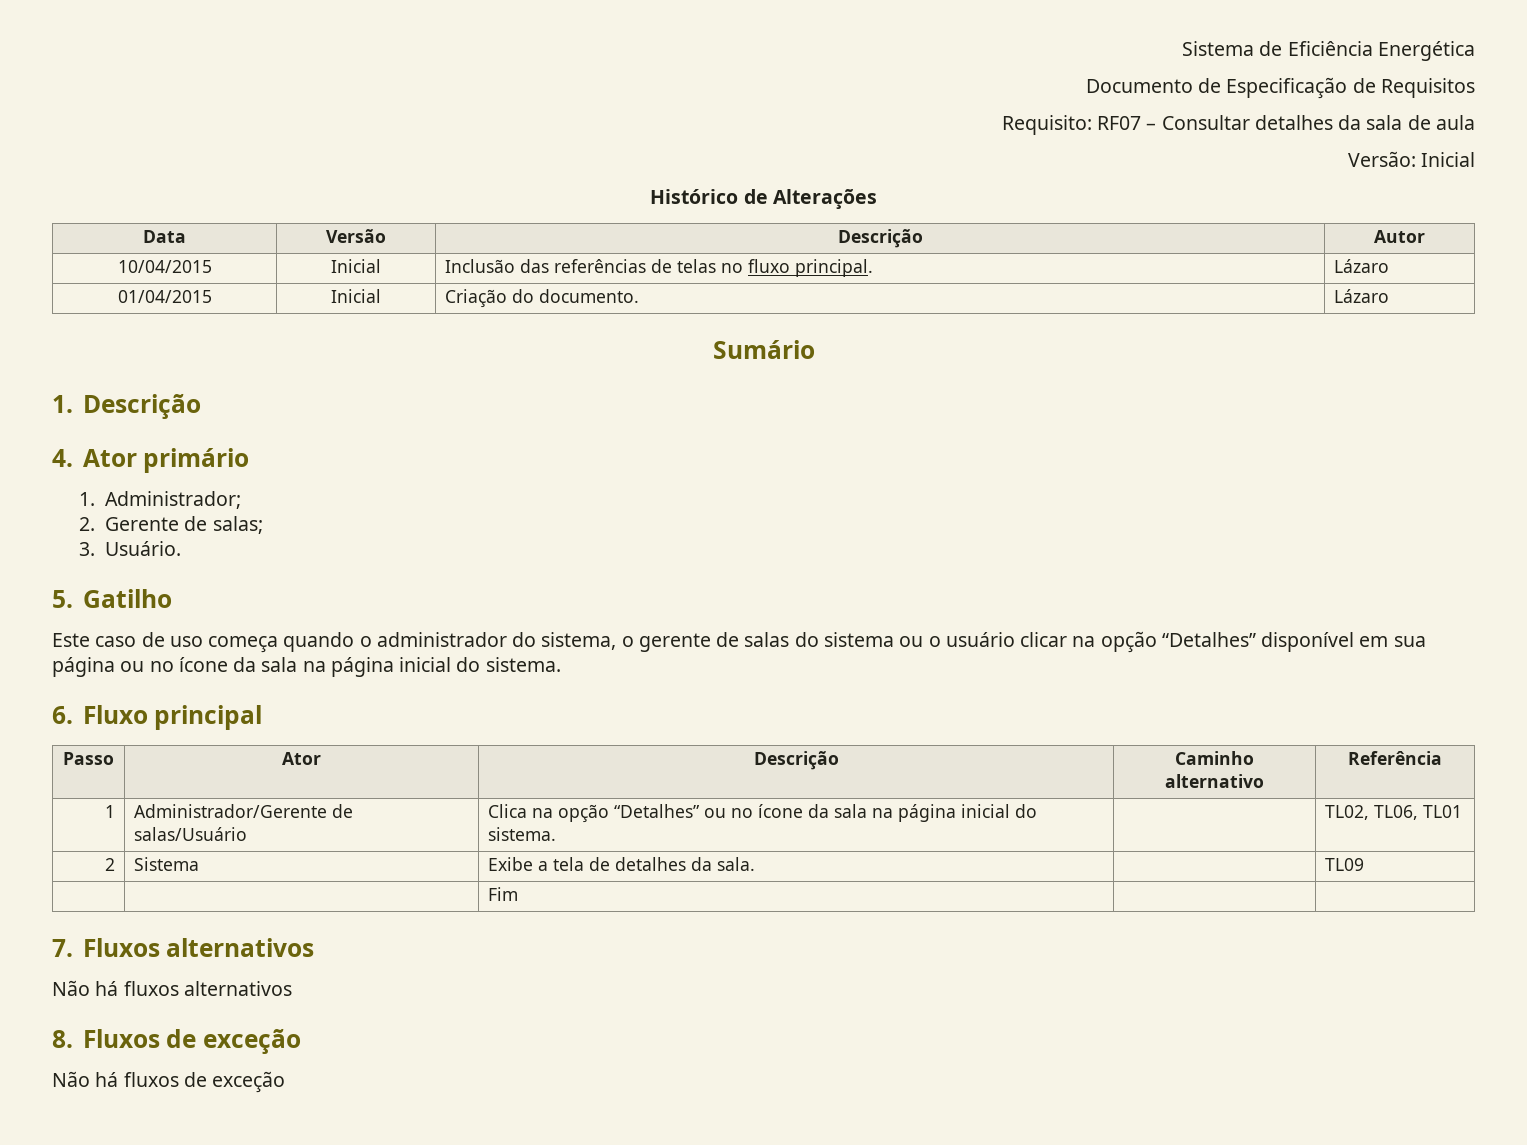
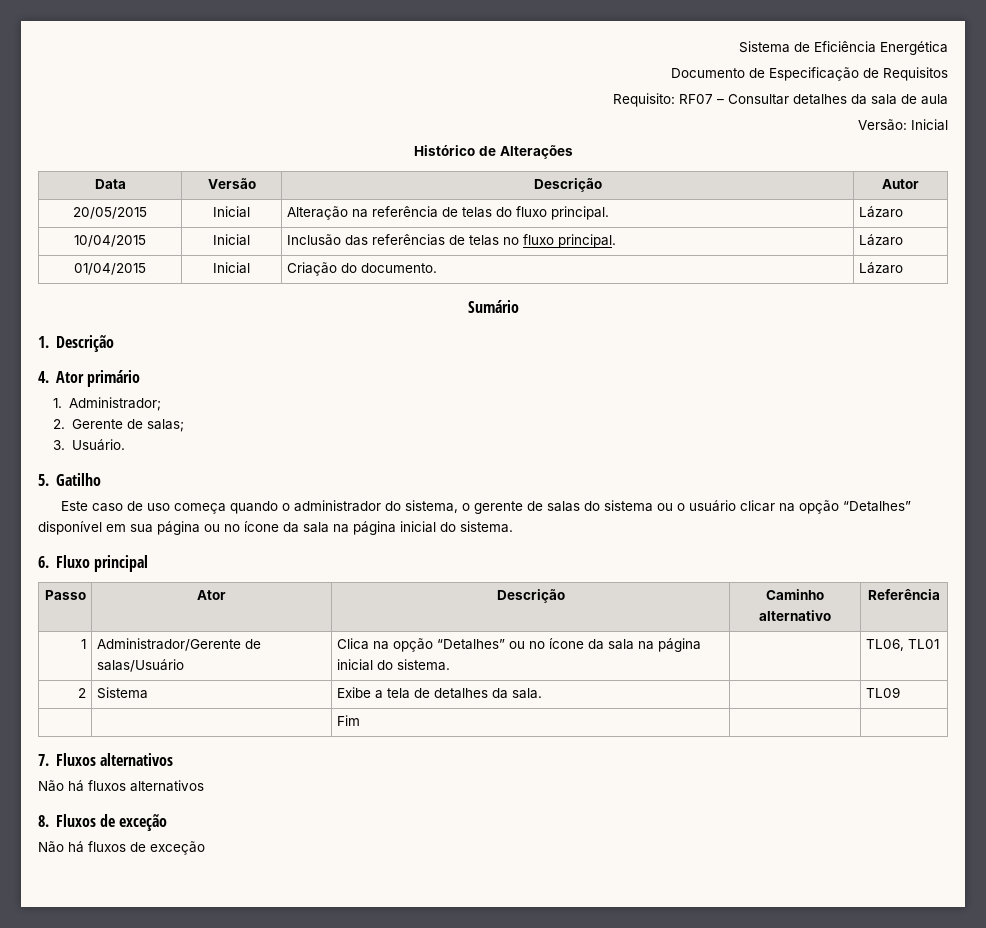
+ 20/05/2015 | Inicial | Alteração na referência de telas do fluxo principal. | Lázaro
- 1 | Administrador/Gerente de salas/Usuário | Clica na opção “Detalhes” ou no ícone da sala na página inicial do sistema. | | TL02, TL06, TL01
+ 1 | Administrador/Gerente de salas/Usuário | Clica na opção “Detalhes” ou no ícone da sala na página inicial do sistema. | | TL06, TL01

